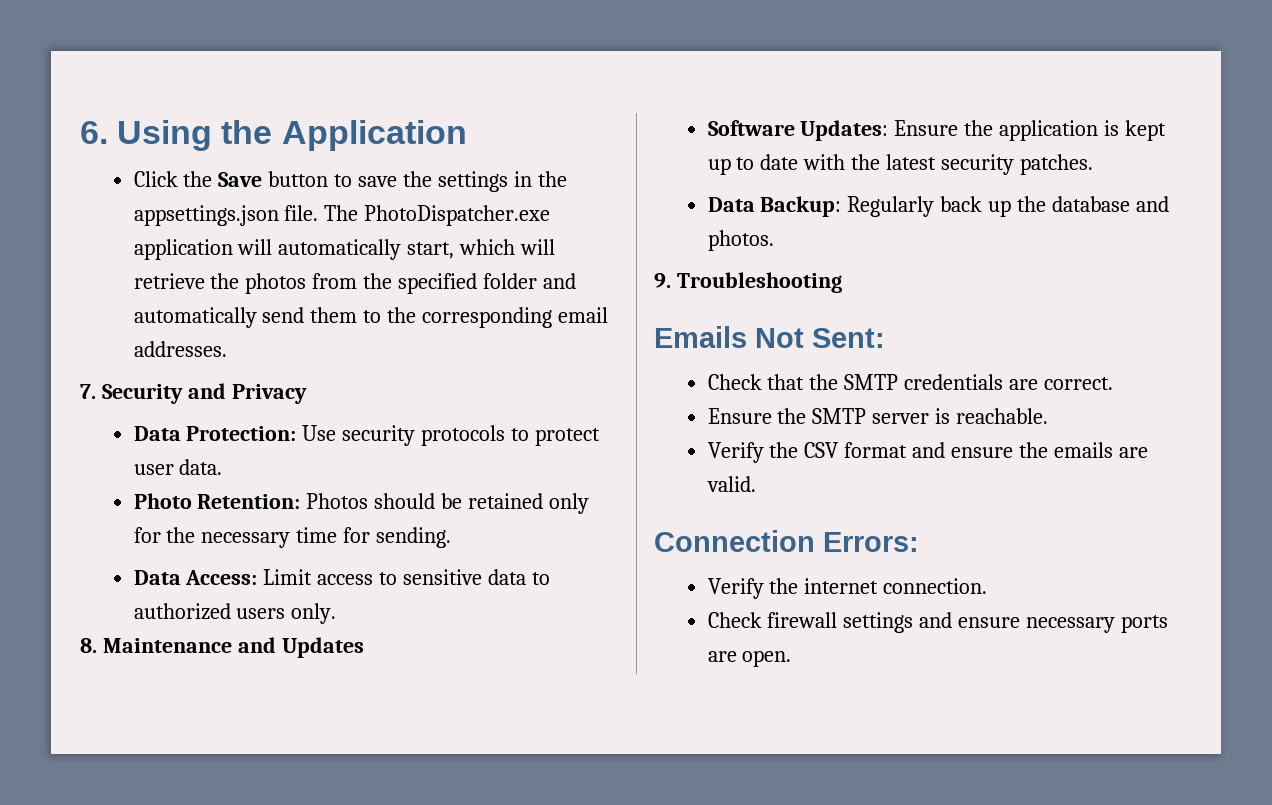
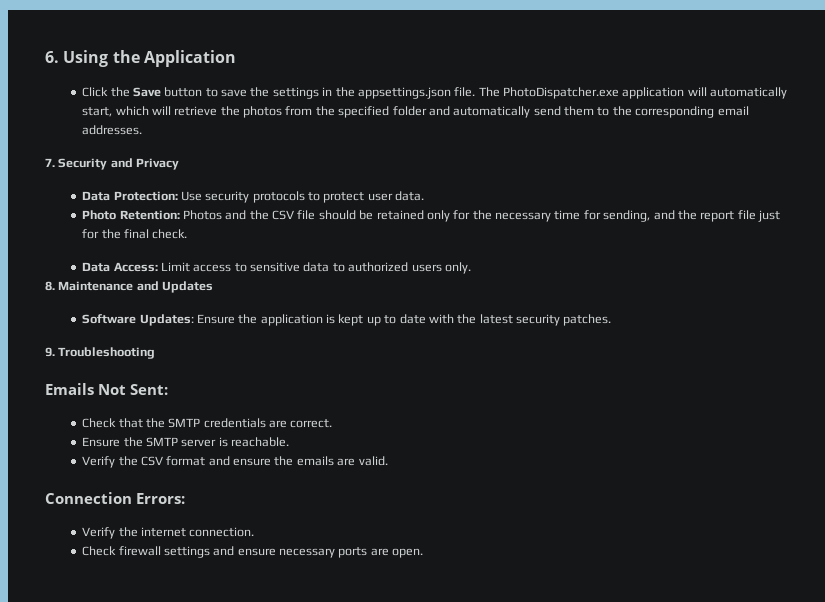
- Photo Retention: Photos should be retained only for the necessary time for sending.
+ Photo Retention: Photos and the CSV file should be retained only for the necessary time for sending, and the report file just for the final check.
- Data Backup: Regularly back up the database and photos.

